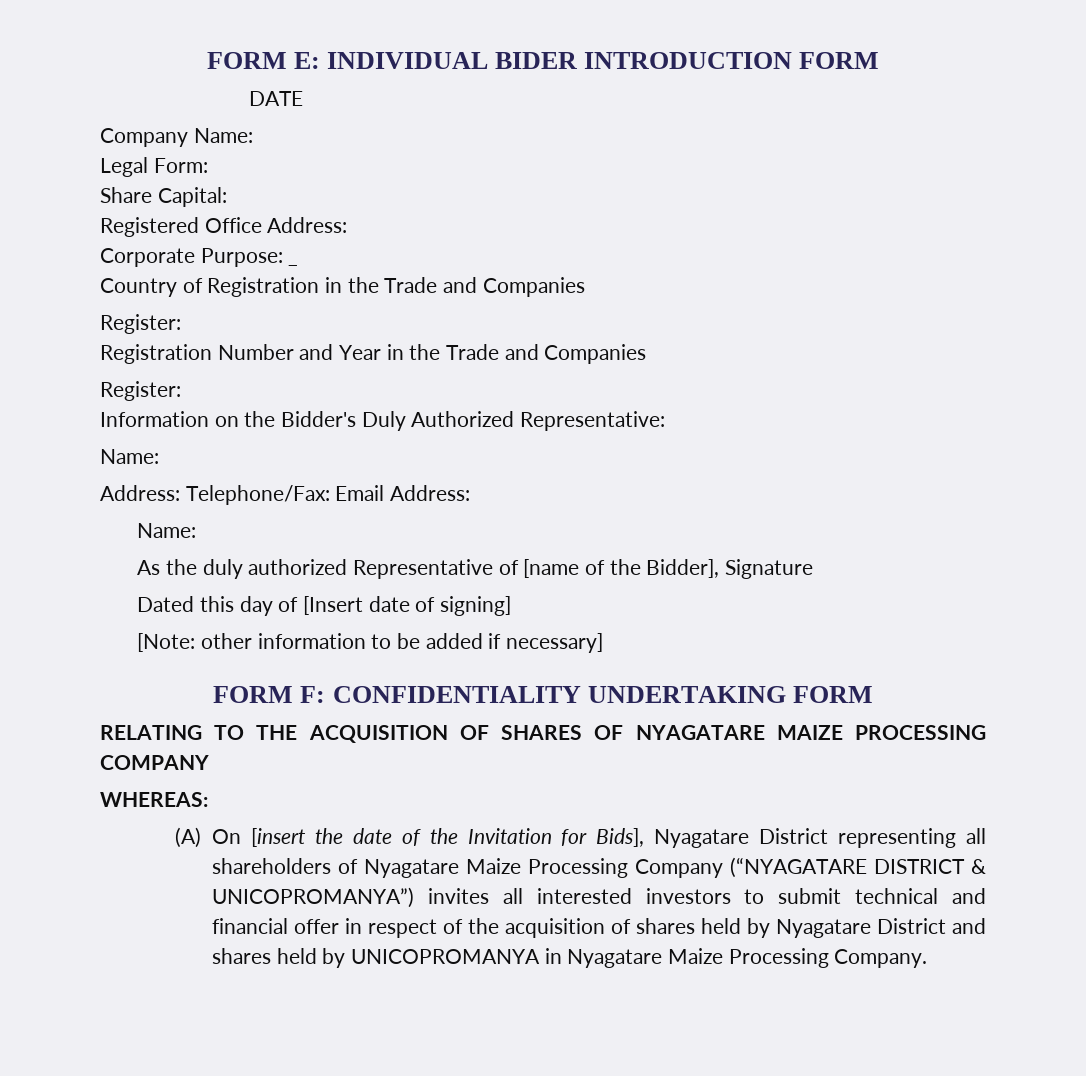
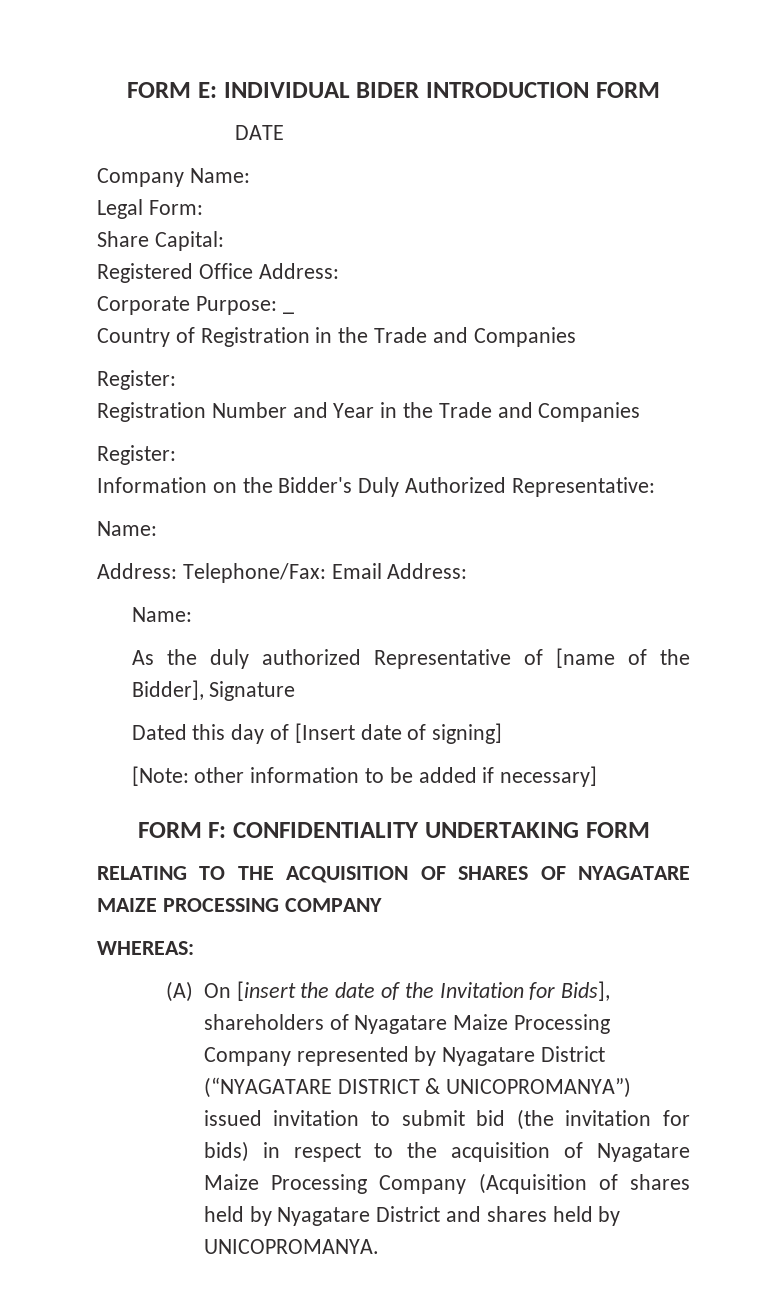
- (A) On [insert the date of the Invitation for Bids], Nyagatare District representing all shareholders of Nyagatare Maize Processing Company (“NYAGATARE DISTRICT & UNICOPROMANYA”) invites all interested investors to submit technical and financial offer in respect of the acquisition of shares held by Nyagatare District and shares held by UNICOPROMANYA in Nyagatare Maize Processing Company.
+ (A) On [insert the date of the Invitation for Bids], shareholders of Nyagatare Maize Processing Company represented by Nyagatare District (“NYAGATARE DISTRICT & UNICOPROMANYA”) issued invitation to submit bid (the invitation for bids) in respect to the acquisition of Nyagatare Maize Processing Company (Acquisition of shares held by Nyagatare District and shares held by UNICOPROMANYA.

